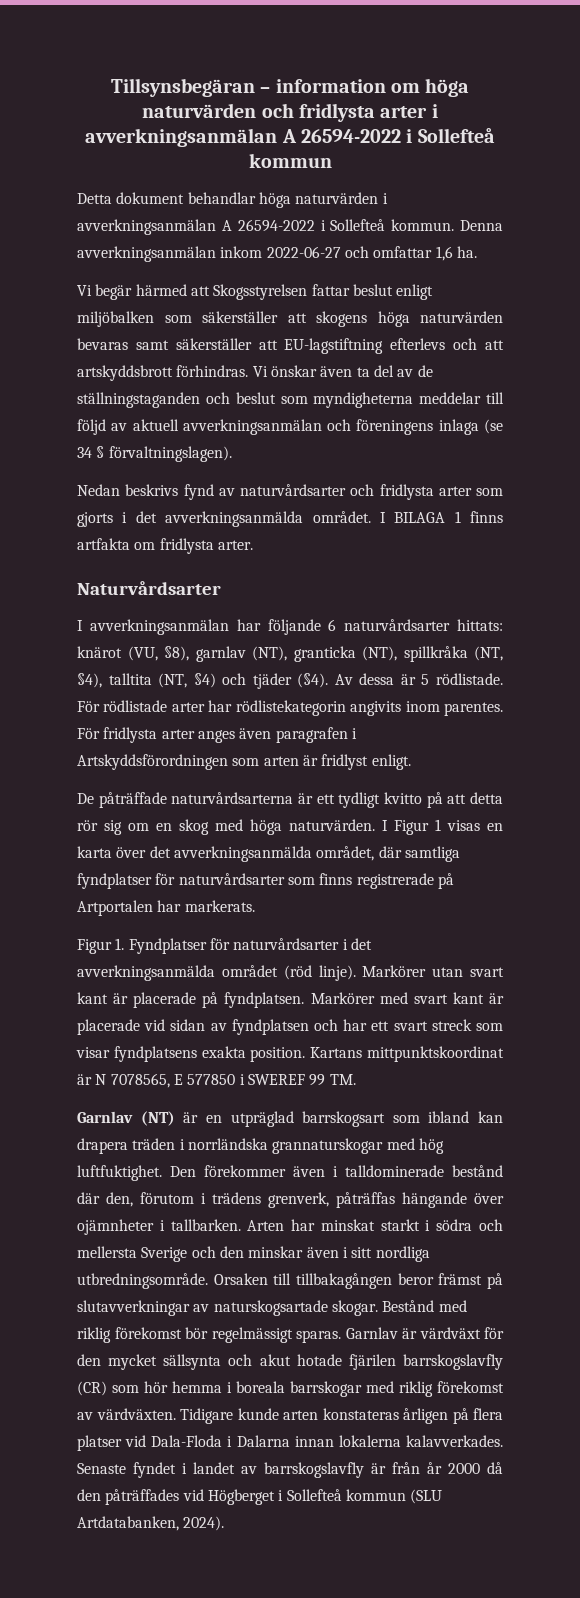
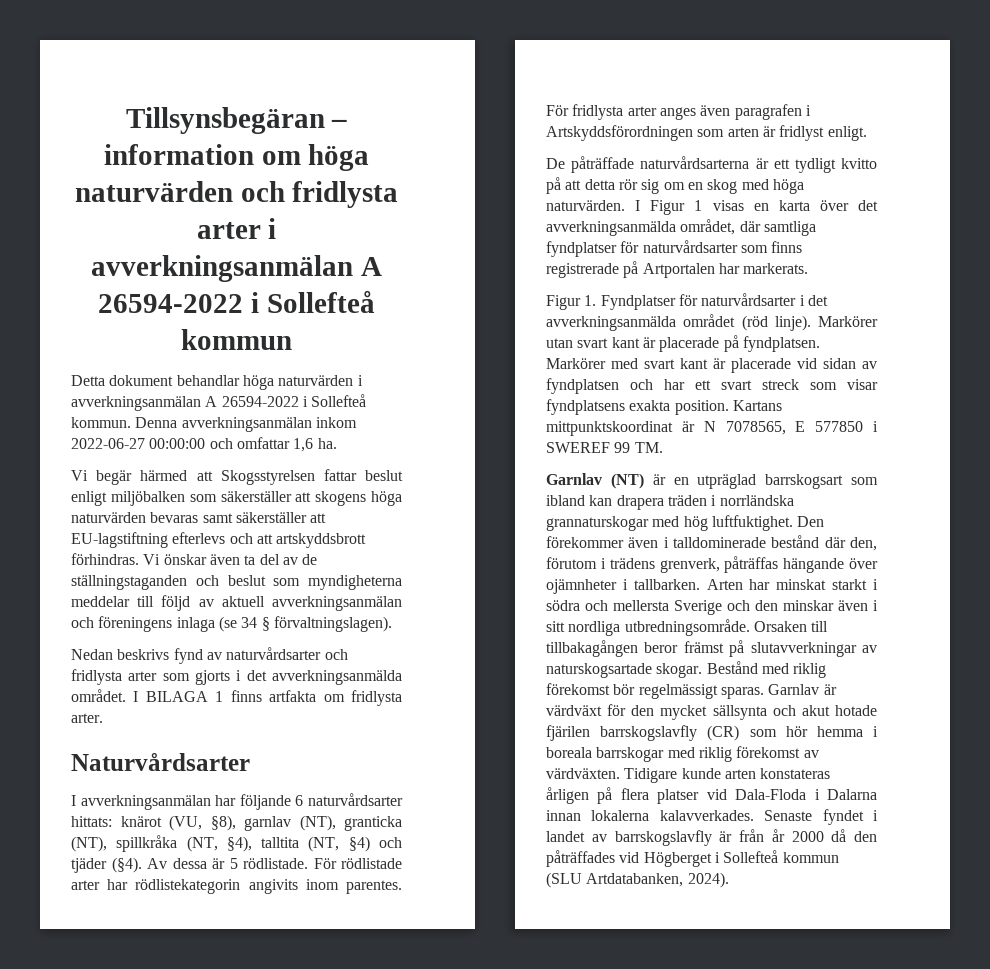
- Denna avverkningsanmälan inkom 2022-06-27 och omfattar 1,6 ha.
+ Denna avverkningsanmälan inkom 2022-06-27 00:00:00 och omfattar 1,6 ha.

